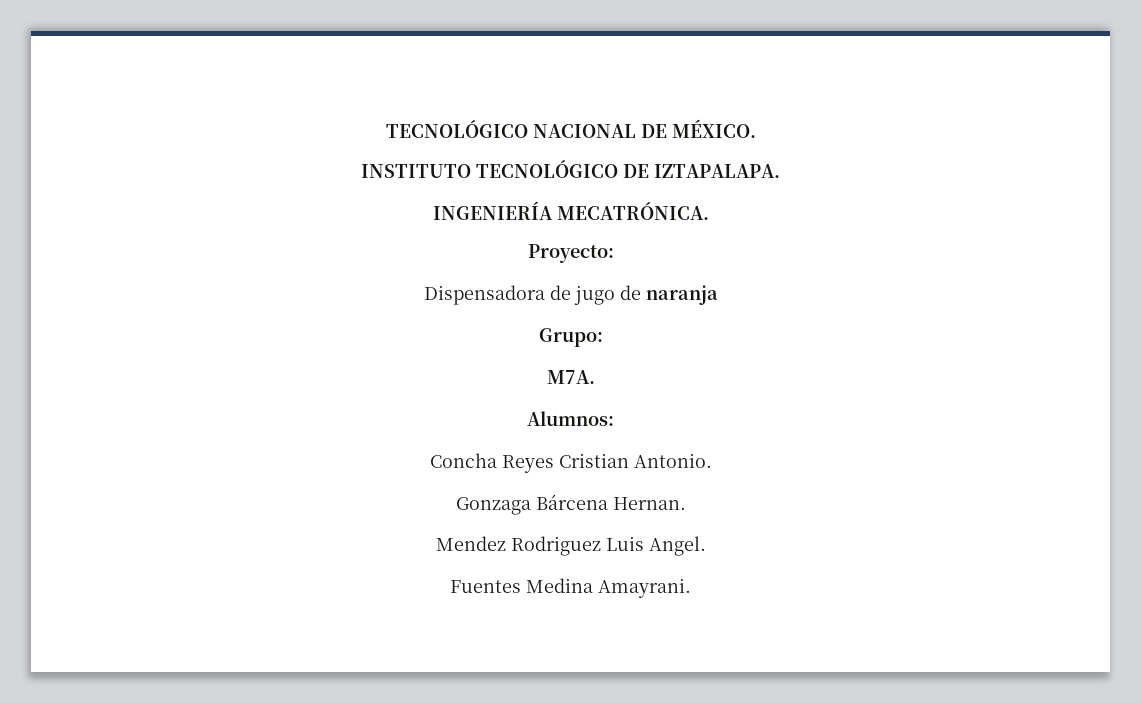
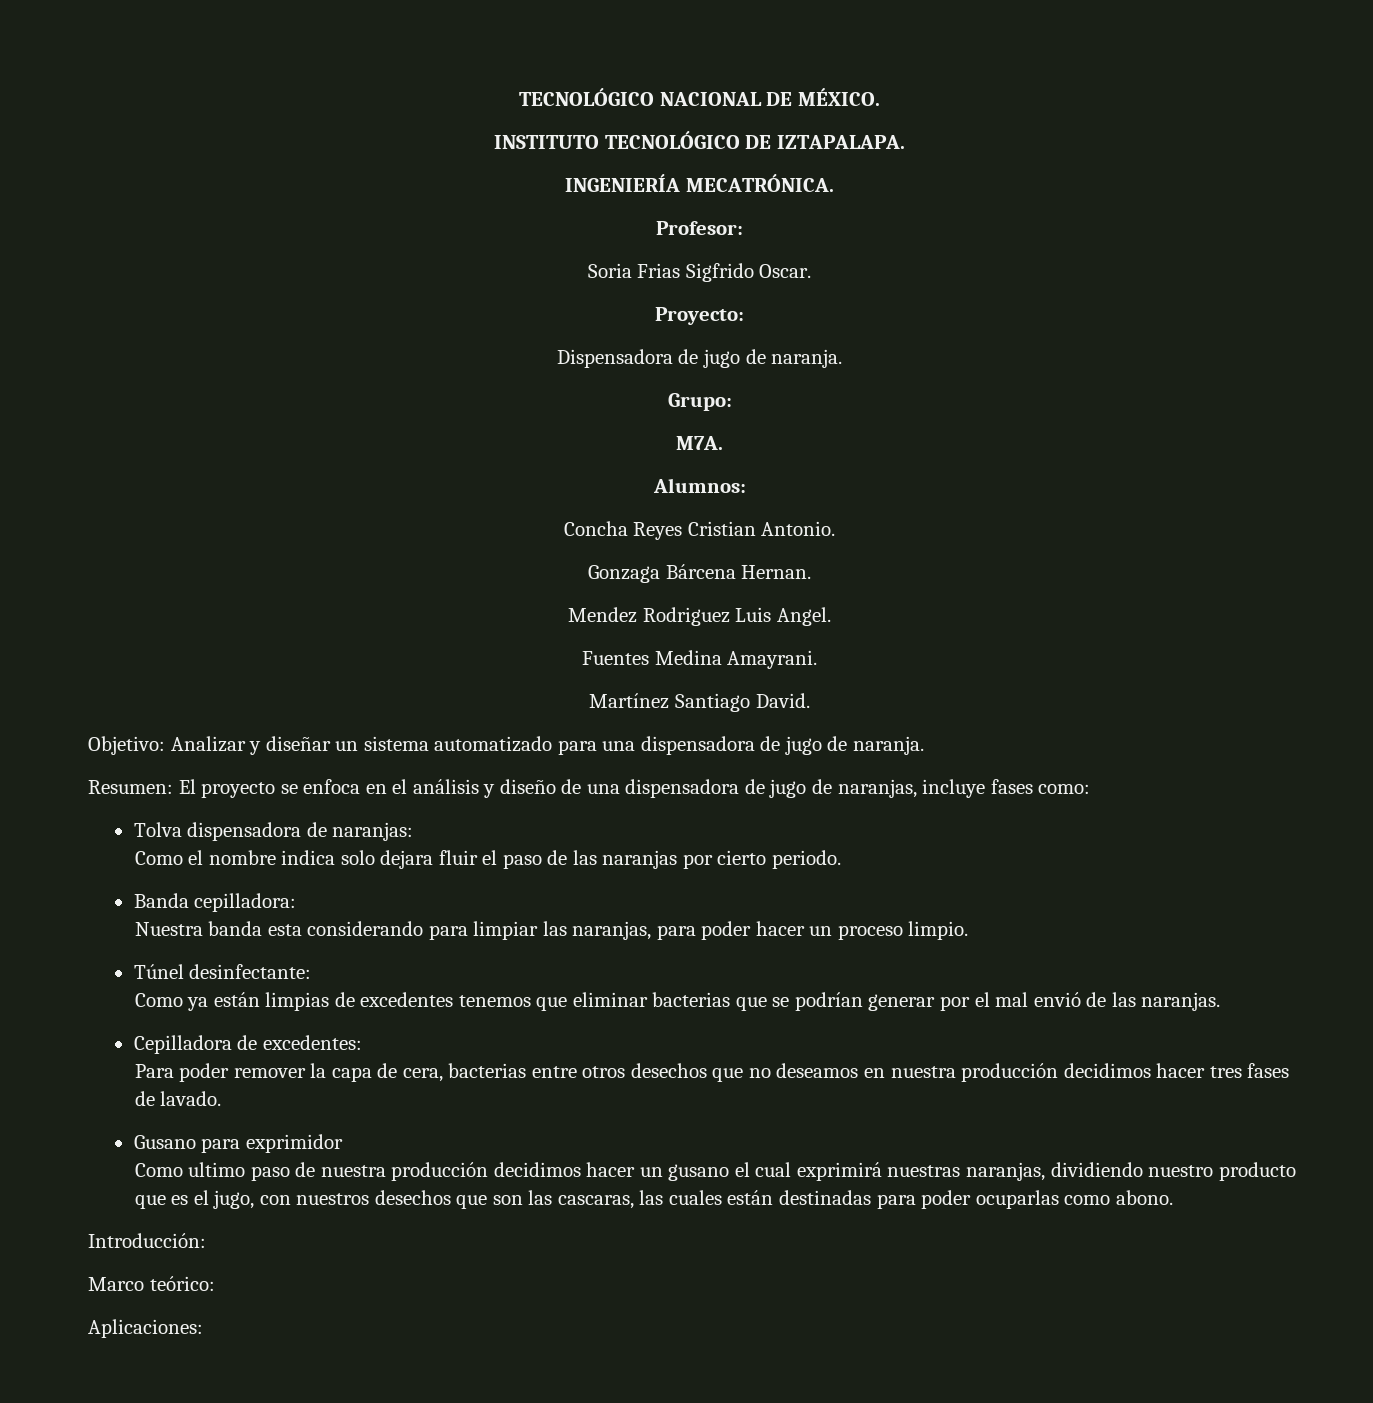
+ Profesor:
+ Soria Frias Sigfrido Oscar.
- Dispensadora de jugo de naranja
+ Dispensadora de jugo de naranja.
+ Martínez Santiago David.
+ Objetivo: Analizar y diseñar un sistema automatizado para una dispensadora de jugo de naranja.
+ Resumen: El proyecto se enfoca en el análisis y diseño de una dispensadora de jugo de naranjas, incluye fases como:
+ Tolva dispensadora de naranjas:
+ Como el nombre indica solo dejara fluir el paso de las naranjas por cierto periodo.
+ Banda cepilladora:
+ Nuestra banda esta considerando para limpiar las naranjas, para poder hacer un proceso limpio.
+ Túnel desinfectante:
+ Como ya están limpias de excedentes tenemos que eliminar bacterias que se podrían generar por el mal envió de las naranjas.
+ Cepilladora de excedentes:
+ Para poder remover la capa de cera, bacterias entre otros desechos que no deseamos en nuestra producción decidimos hacer tres fases de lavado.
+ Gusano para exprimidor
+ Como ultimo paso de nuestra producción decidimos hacer un gusano el cual exprimirá nuestras naranjas, dividiendo nuestro producto que es el jugo, con nuestros desechos que son las cascaras, las cuales están destinadas para poder ocuparlas como abono.
+ Introducción:
+ Marco teórico:
+ Aplicaciones:

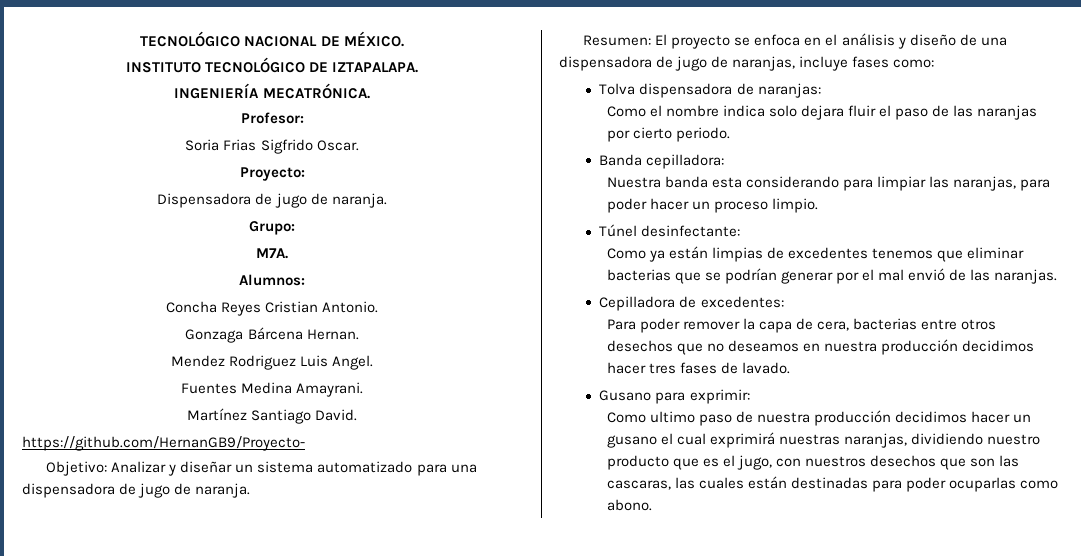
+ https://github.com/HernanGB9/Proyecto-
- Gusano para exprimidor
+ Gusano para exprimir:
- Introducción:
- Marco teórico:
- Aplicaciones:

